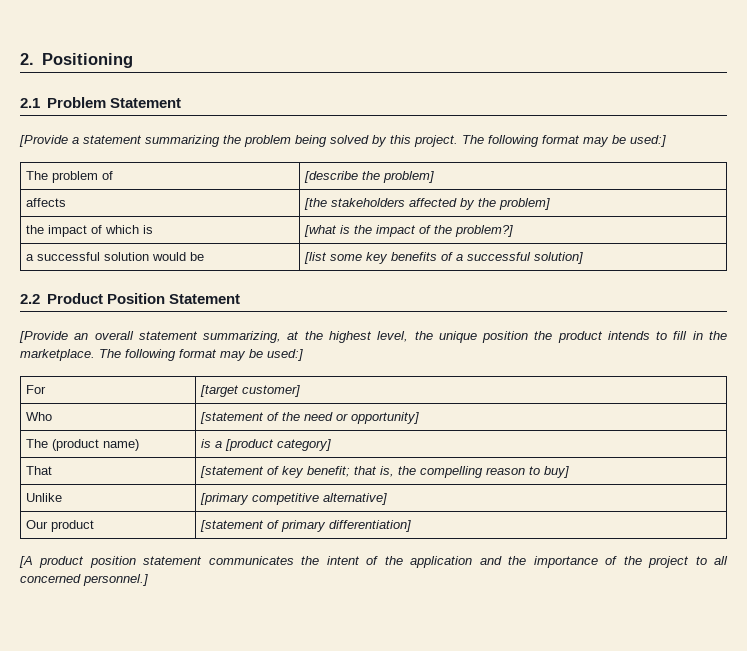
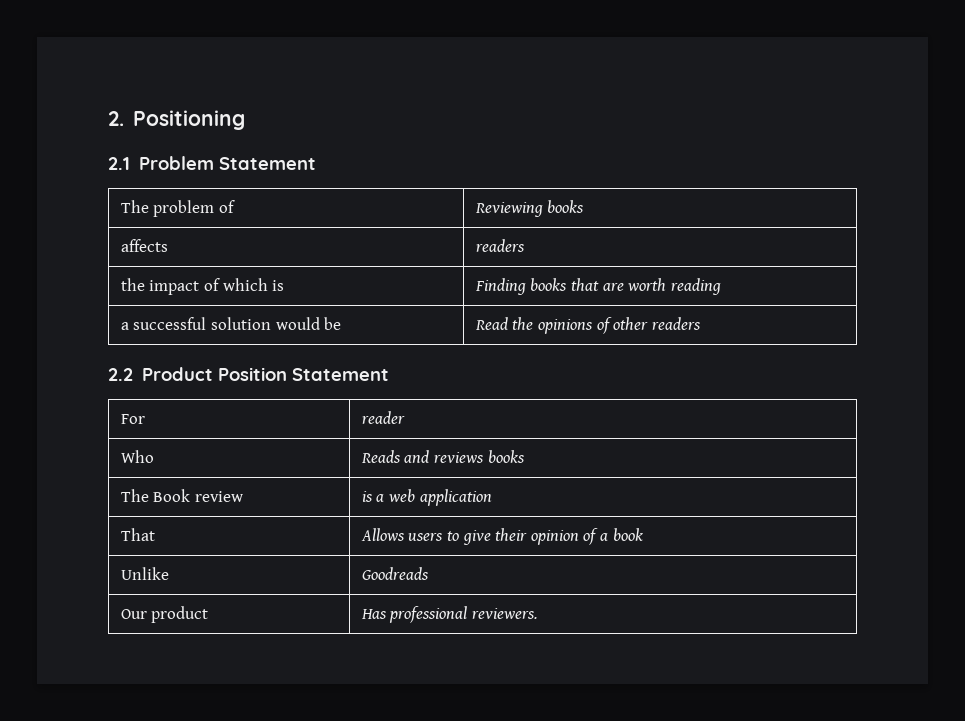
- [Provide a statement summarizing the problem being solved by this project. The following format may be used:]
- The problem of | [describe the problem]
- affects | [the stakeholders affected by the problem]
+ The problem of | Reviewing books
+ affects | readers
- the impact of which is | [what is the impact of the problem?]
+ the impact of which is | Finding books that are worth reading
- a successful solution would be | [list some key benefits of a successful solution]
+ a successful solution would be | Read the opinions of other readers
  2.2 Product Position Statement
- [Provide an overall statement summarizing, at the highest level, the unique position the product intends to fill in the marketplace. The following format may be used:]
- For | [target customer]
+ For | reader
- Who | [statement of the need or opportunity]
- The (product name) | is a [product category]
+ Who | Reads and reviews books
+ The Book review | is a web application
- That | [statement of key benefit; that is, the compelling reason to buy]
- Unlike | [primary competitive alternative]
- Our product | [statement of primary differentiation]
- [A product position statement communicates the intent of the application and the importance of the project to all concerned personnel.]
+ That | Allows users to give their opinion of a book
+ Unlike | Goodreads
+ Our product | Has professional reviewers.

